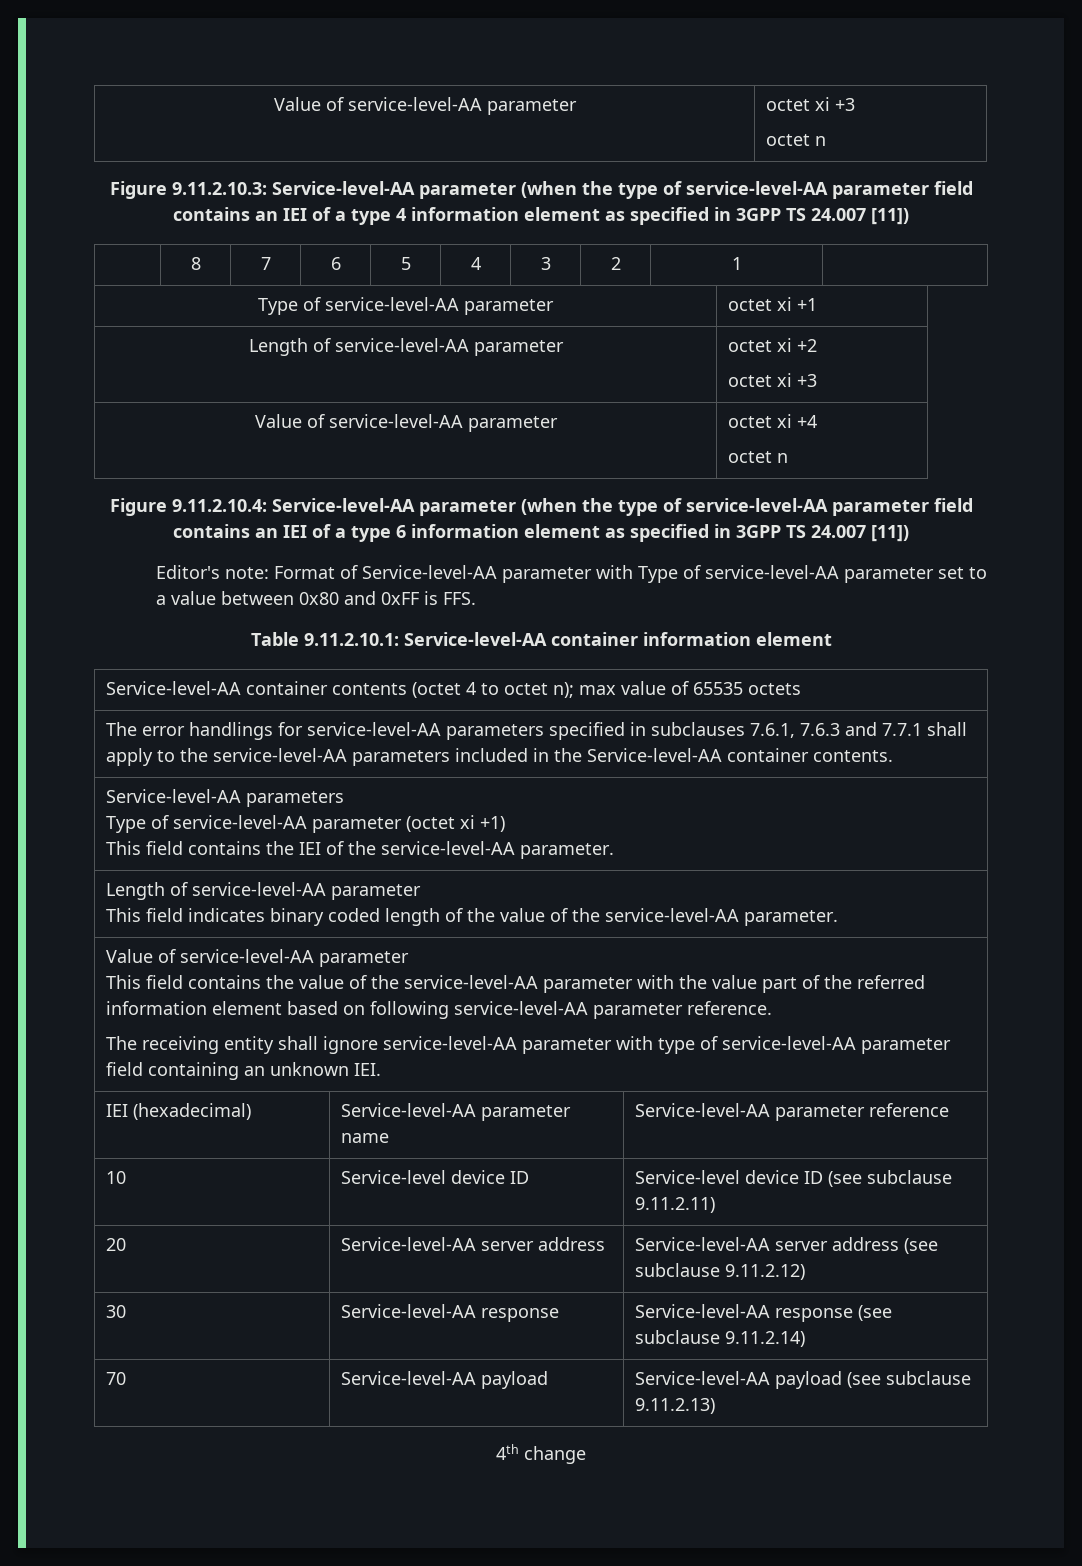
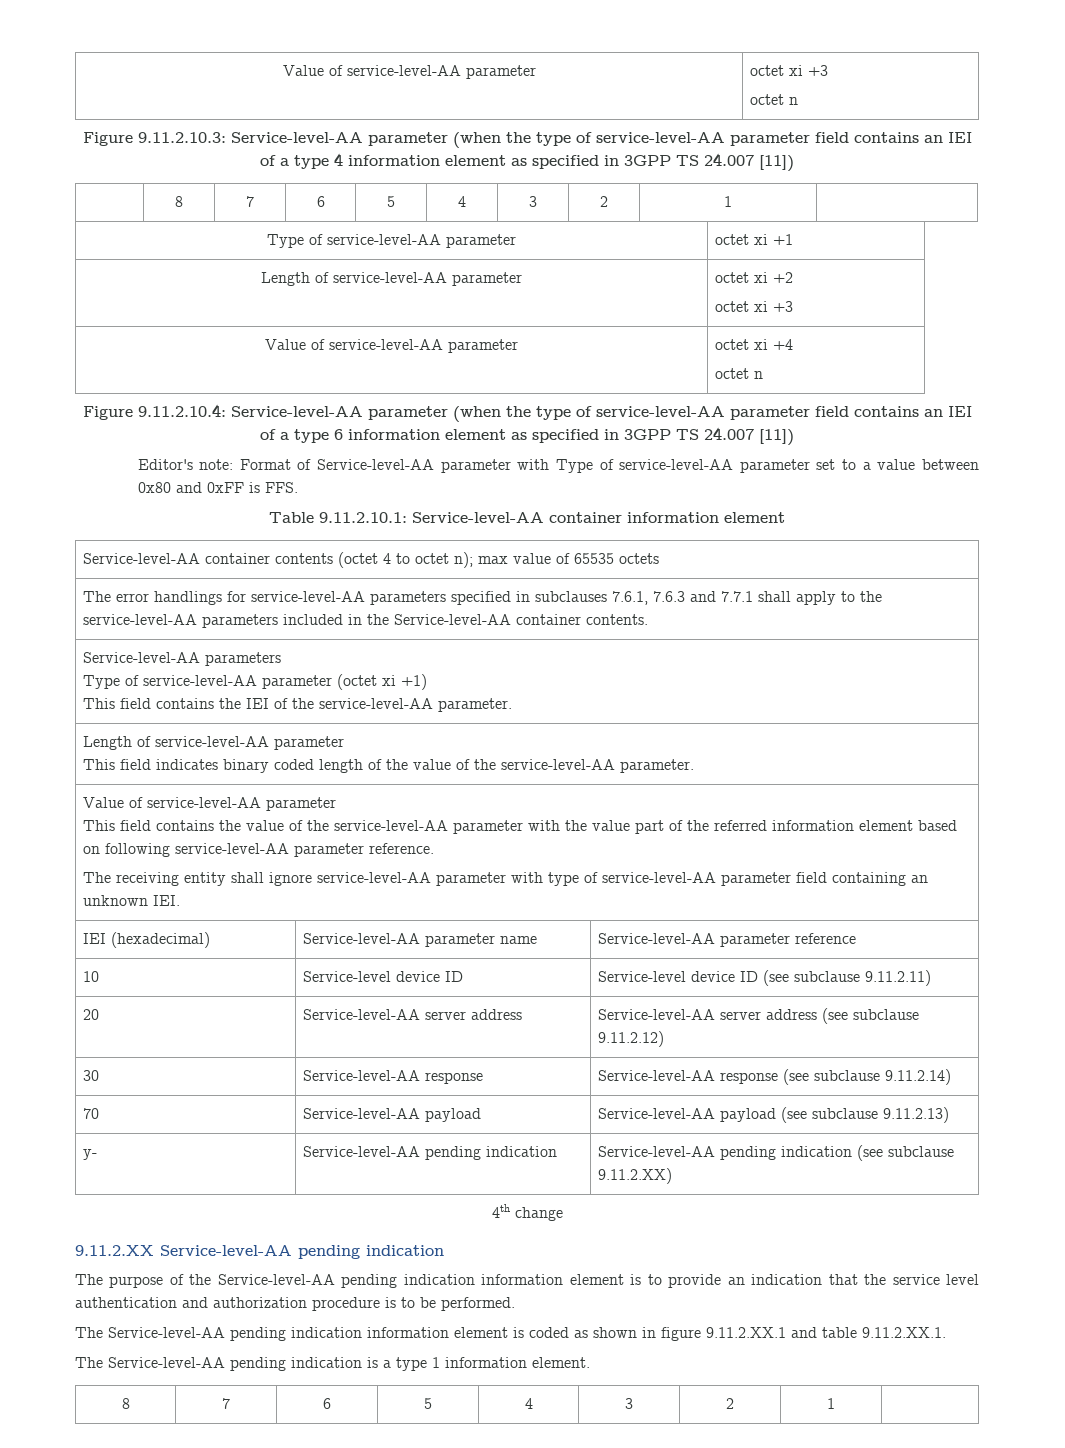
+ y- | Service-level-AA pending indication | Service-level-AA pending indication (see subclause 9.11.2.XX)
  4th change
+ 9.11.2.XX Service-level-AA pending indication
+ The purpose of the Service-level-AA pending indication information element is to provide an indication that the service level authentication and authorization procedure is to be performed.
+ The Service-level-AA pending indication information element is coded as shown in figure 9.11.2.XX.1 and table 9.11.2.XX.1.
+ The Service-level-AA pending indication is a type 1 information element.
+ 8 | 7 | 6 | 5 | 4 | 3 | 2 | 1 |

